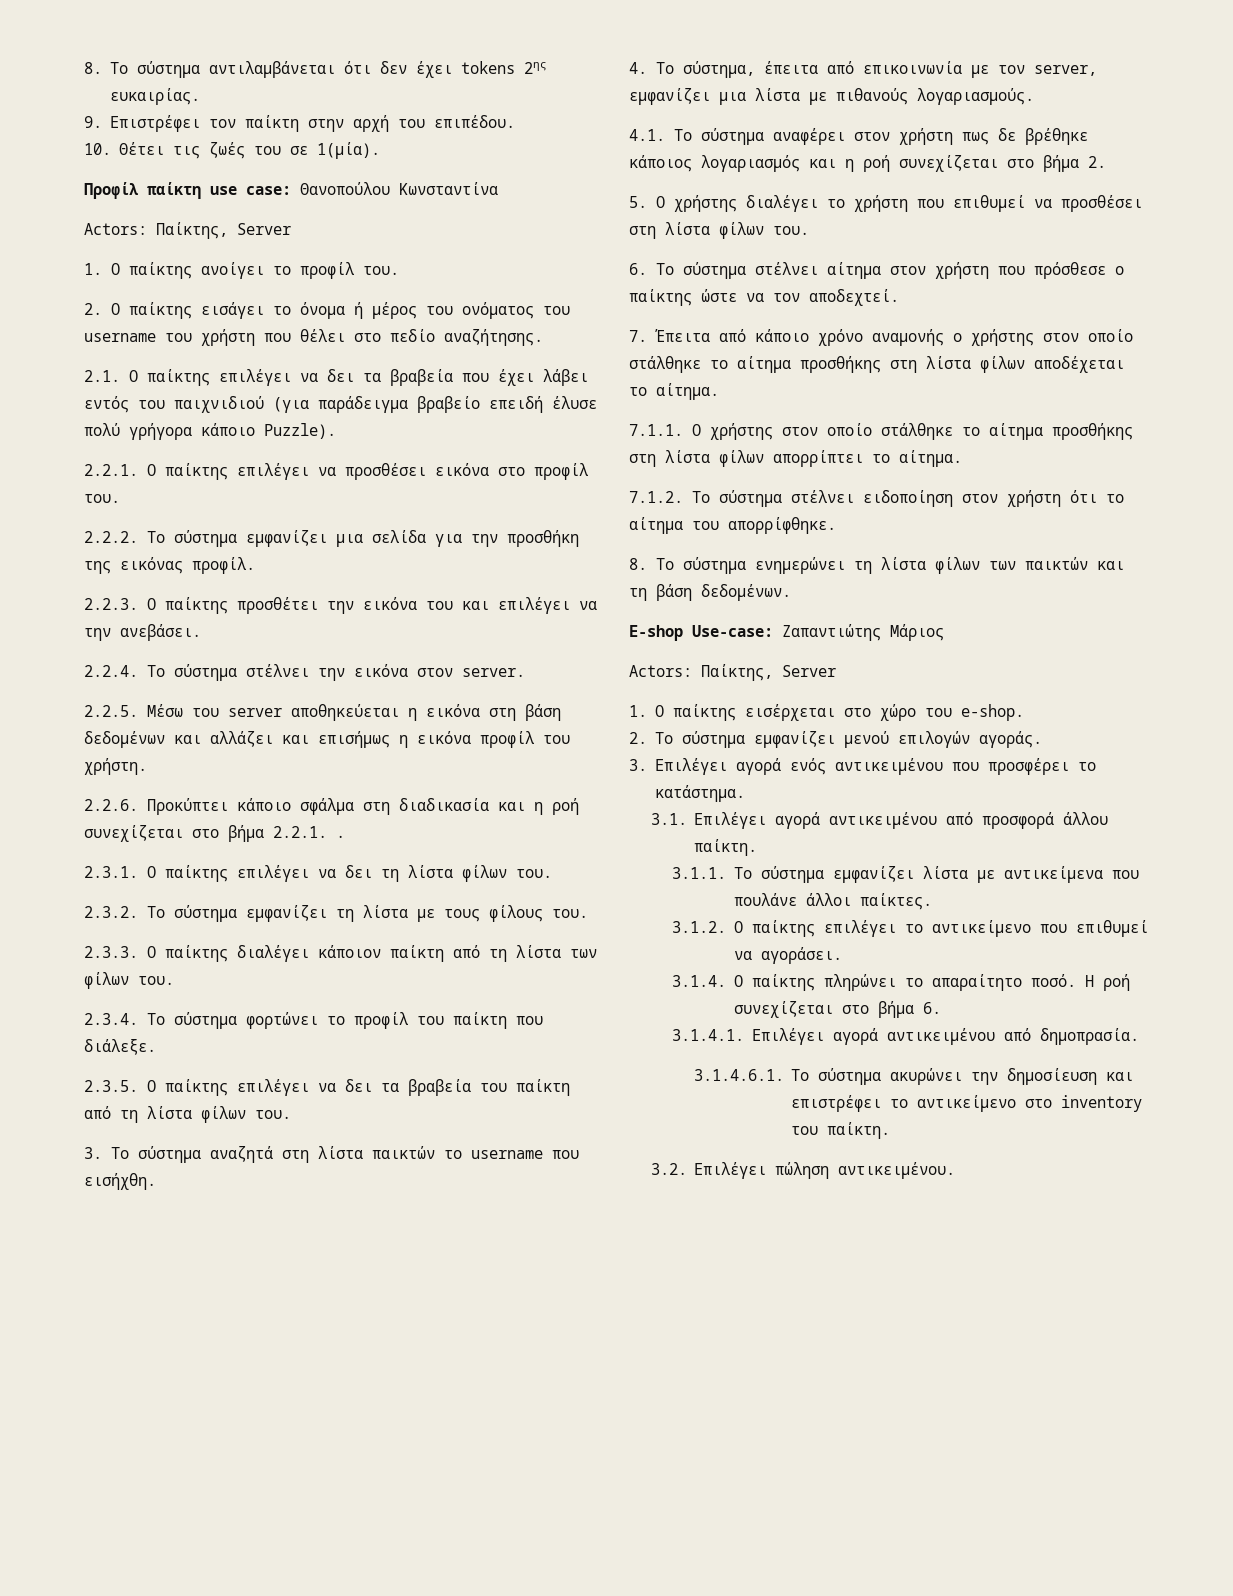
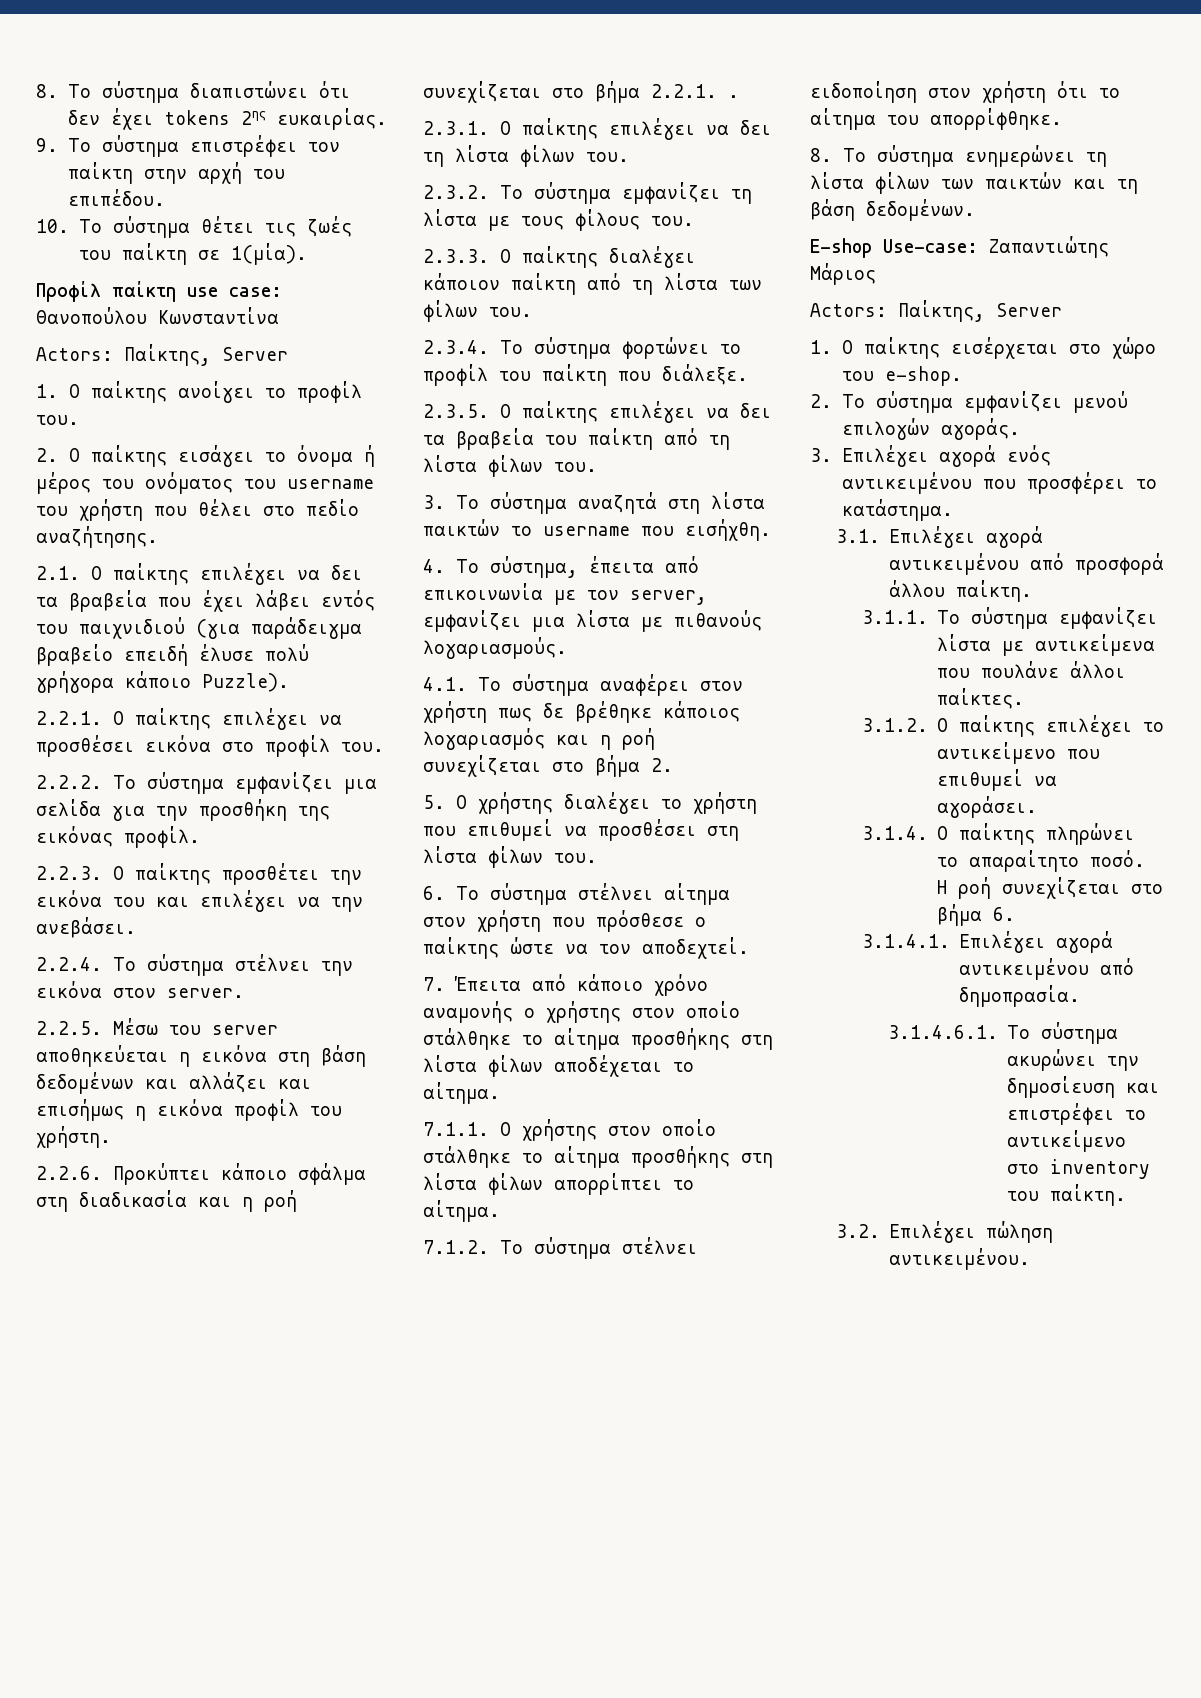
- 8. Το σύστημα αντιλαμβάνεται ότι δεν έχει tokens 2ης ευκαιρίας.
+ 8. Το σύστημα διαπιστώνει ότι δεν έχει tokens 2ης ευκαιρίας.
- 9. Επιστρέφει τον παίκτη στην αρχή του επιπέδου.
+ 9. Το σύστημα επιστρέφει τον παίκτη στην αρχή του επιπέδου.
- 10. Θέτει τις ζωές του σε 1(μία).
+ 10. Το σύστημα θέτει τις ζωές του παίκτη σε 1(μία).

